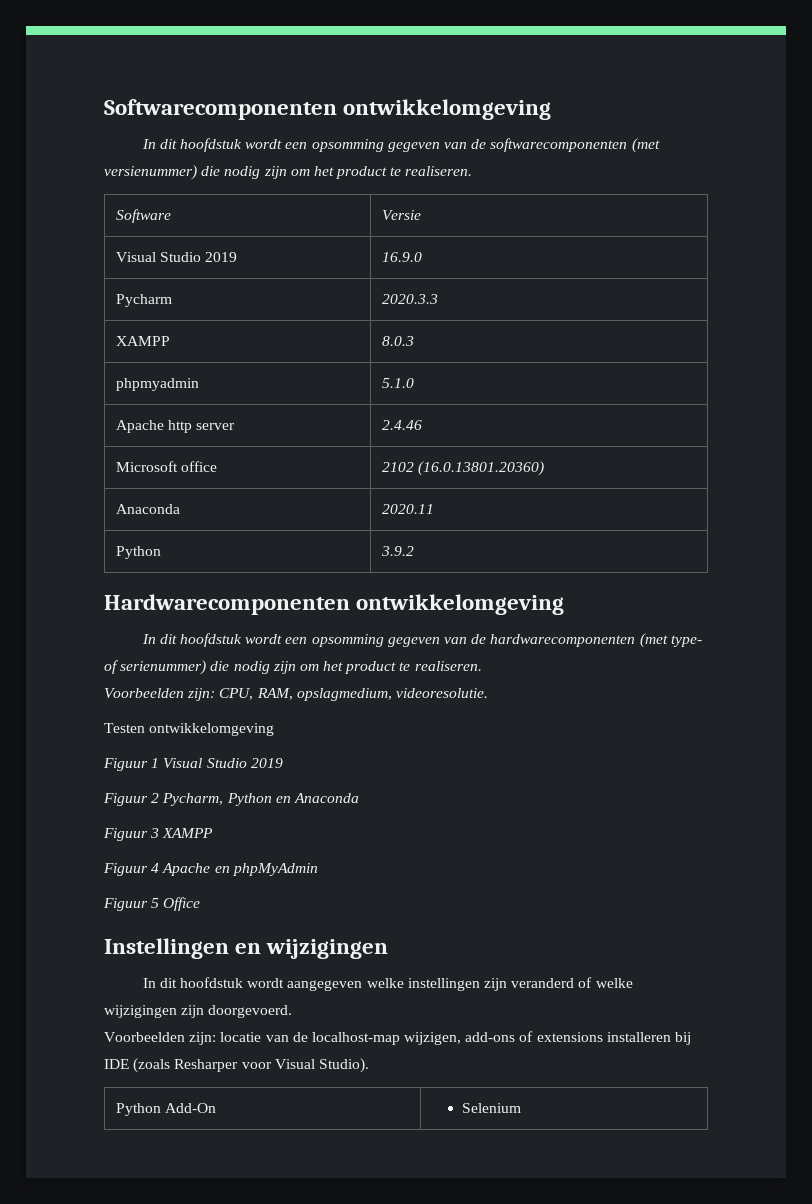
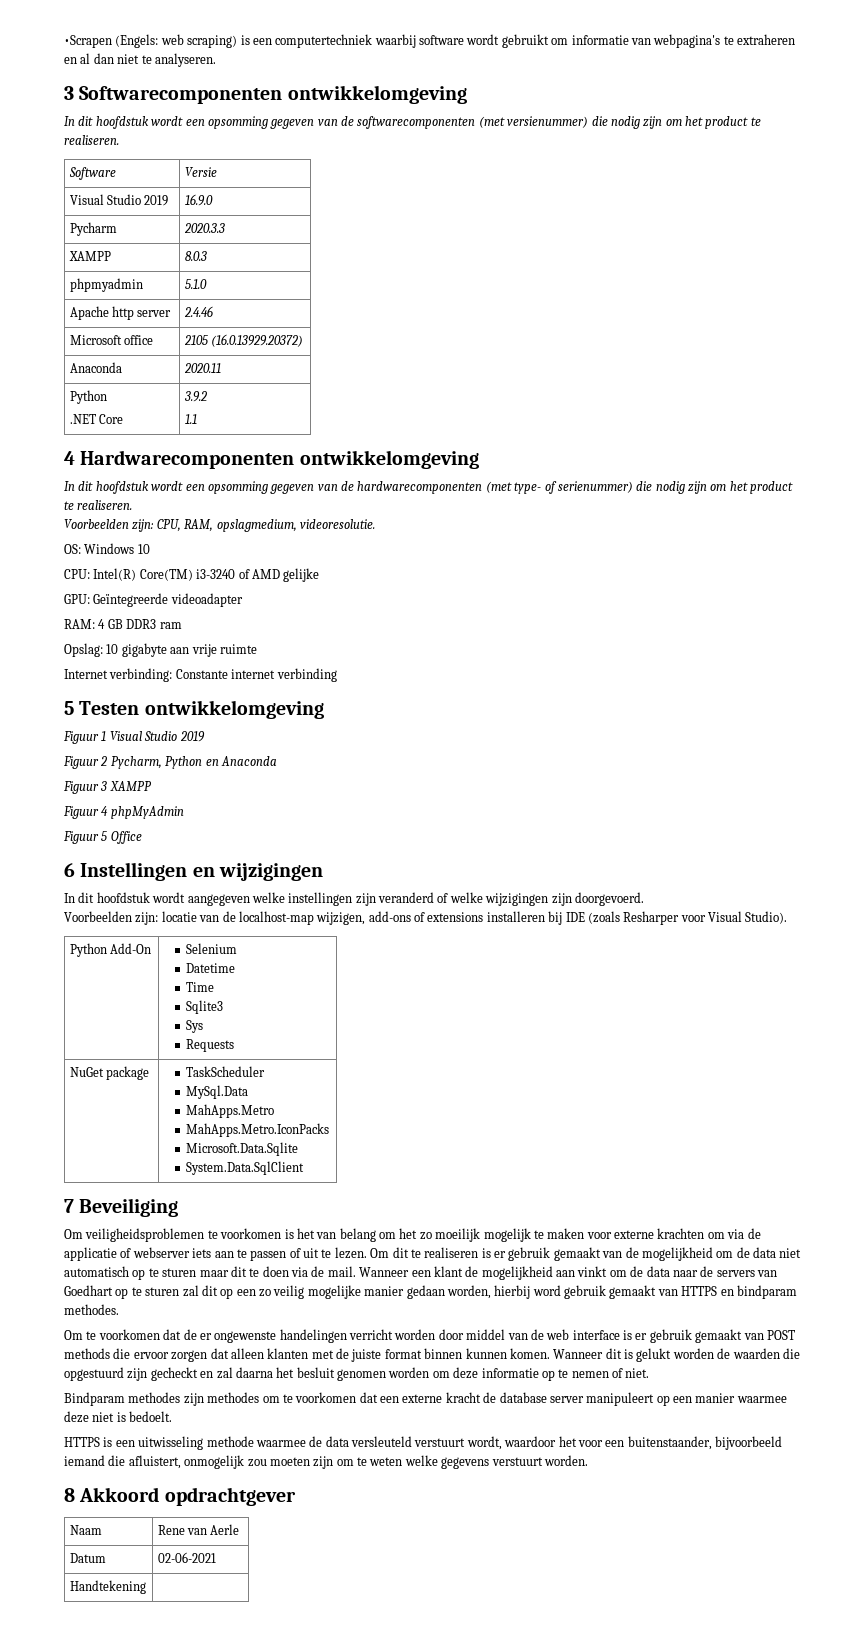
- Softwarecomponenten ontwikkelomgeving
+ •Scrapen (Engels: web scraping) is een computertechniek waarbij software wordt gebruikt om informatie van webpagina's te extraheren en al dan niet te analyseren.
+ 3 Softwarecomponenten ontwikkelomgeving
- Microsoft office | 2102 (16.0.13801.20360)
+ Microsoft office | 2105 (16.0.13929.20372)
  Anaconda | 2020.11
- Python | 3.9.2
- Hardwarecomponenten ontwikkelomgeving
+ Python
+ .NET Core | 3.9.2
+ 1.1
+ 4 Hardwarecomponenten ontwikkelomgeving
- Testen ontwikkelomgeving
+ OS: Windows 10
+ CPU: Intel(R) Core(TM) i3-3240 of AMD gelijke
+ GPU: Geïntegreerde videoadapter
+ RAM: 4 GB DDR3 ram
+ Opslag: 10 gigabyte aan vrije ruimte
+ Internet verbinding: Constante internet verbinding
+ 5 Testen ontwikkelomgeving
- Figuur 4 Apache en phpMyAdmin
+ Figuur 4 phpMyAdmin
- Instellingen en wijzigingen
+ 6 Instellingen en wijzigingen
  Python Add-On | Selenium
+ Datetime
+ Time
+ Sqlite3
+ Sys
+ Requests
+ NuGet package | TaskScheduler
+ MySql.Data
+ MahApps.Metro
+ MahApps.Metro.IconPacks
+ Microsoft.Data.Sqlite
+ System.Data.SqlClient
+ 7 Beveiliging
+ Om veiligheidsproblemen te voorkomen is het van belang om het zo moeilijk mogelijk te maken voor externe krachten om via de applicatie of webserver iets aan te passen of uit te lezen. Om dit te realiseren is er gebruik gemaakt van de mogelijkheid om de data niet automatisch op te sturen maar dit te doen via de mail. Wanneer een klant de mogelijkheid aan vinkt om de data naar de servers van Goedhart op te sturen zal dit op een zo veilig mogelijke manier gedaan worden, hierbij word gebruik gemaakt van HTTPS en bindparam methodes.
+ Om te voorkomen dat de er ongewenste handelingen verricht worden door middel van de web interface is er gebruik gemaakt van POST methods die ervoor zorgen dat alleen klanten met de juiste format binnen kunnen komen. Wanneer dit is gelukt worden de waarden die opgestuurd zijn gecheckt en zal daarna het besluit genomen worden om deze informatie op te nemen of niet.
+ Bindparam methodes zijn methodes om te voorkomen dat een externe kracht de database server manipuleert op een manier waarmee deze niet is bedoelt.
+ HTTPS is een uitwisseling methode waarmee de data versleuteld verstuurt wordt, waardoor het voor een buitenstaander, bijvoorbeeld iemand die afluistert, onmogelijk zou moeten zijn om te weten welke gegevens verstuurt worden.
+ 8 Akkoord opdrachtgever
+ Naam | Rene van Aerle
+ Datum | 02-06-2021
+ Handtekening |

